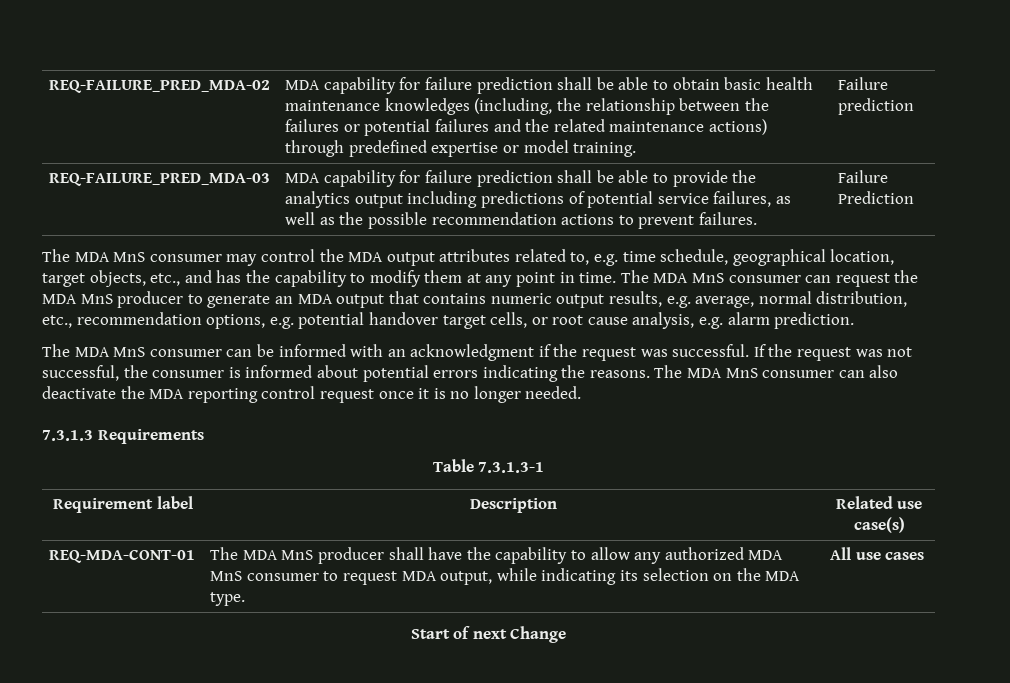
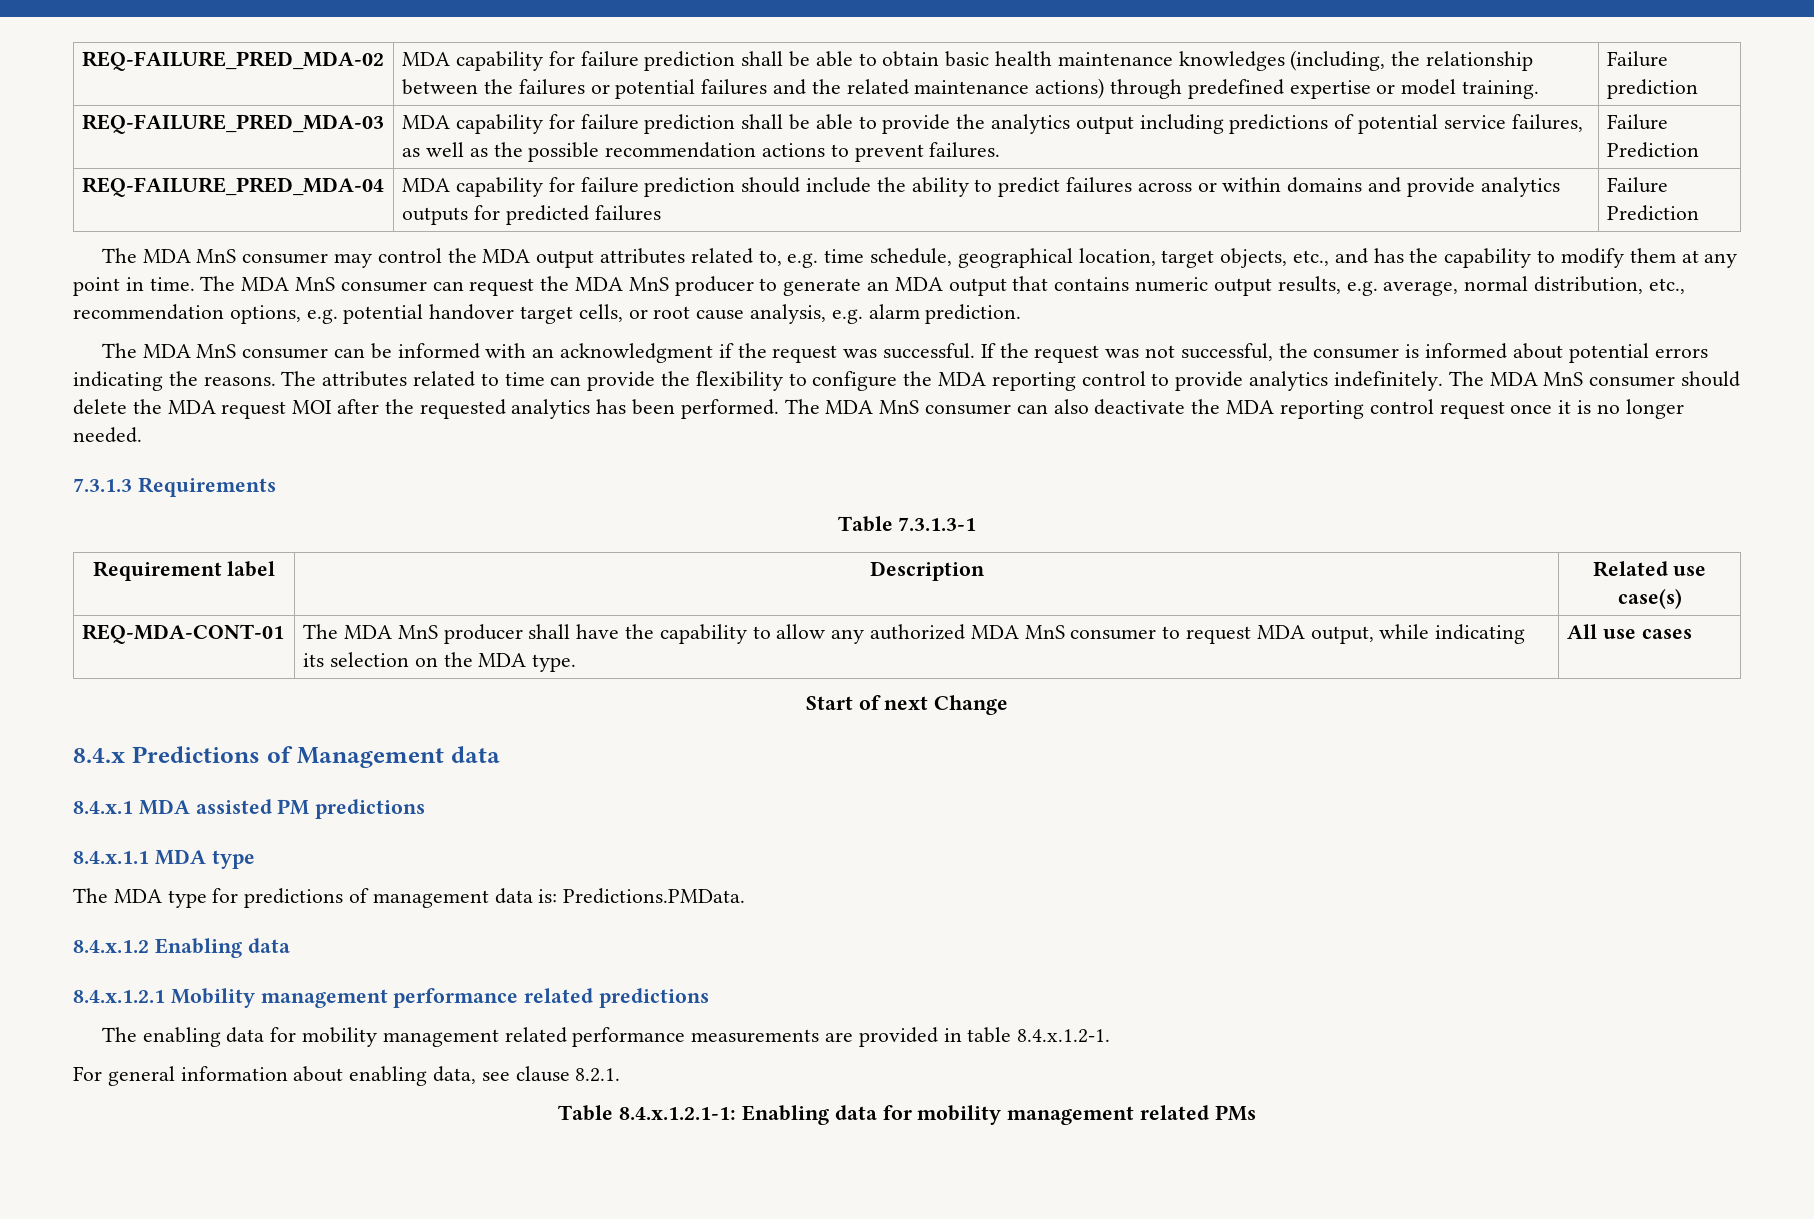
+ REQ-FAILURE_PRED_MDA-04 | MDA capability for failure prediction should include the ability to predict failures across or within domains and provide analytics outputs for predicted failures | Failure Prediction
- The MDA MnS consumer can also deactivate the MDA reporting control request once it is no longer needed.
+ The attributes related to time can provide the flexibility to configure the MDA reporting control to provide analytics indefinitely. The MDA MnS consumer should delete the MDA request MOI after the requested analytics has been performed. The MDA MnS consumer can also deactivate the MDA reporting control request once it is no longer needed.
+ 8.4.x Predictions of Management data
+ 8.4.x.1 MDA assisted PM predictions
+ 8.4.x.1.1 MDA type
+ The MDA type for predictions of management data is: Predictions.PMData.
+ 8.4.x.1.2 Enabling data
+ 8.4.x.1.2.1 Mobility management performance related predictions
+ The enabling data for mobility management related performance measurements are provided in table 8.4.x.1.2-1.
+ For general information about enabling data, see clause 8.2.1.
+ Table 8.4.x.1.2.1-1: Enabling data for mobility management related PMs

